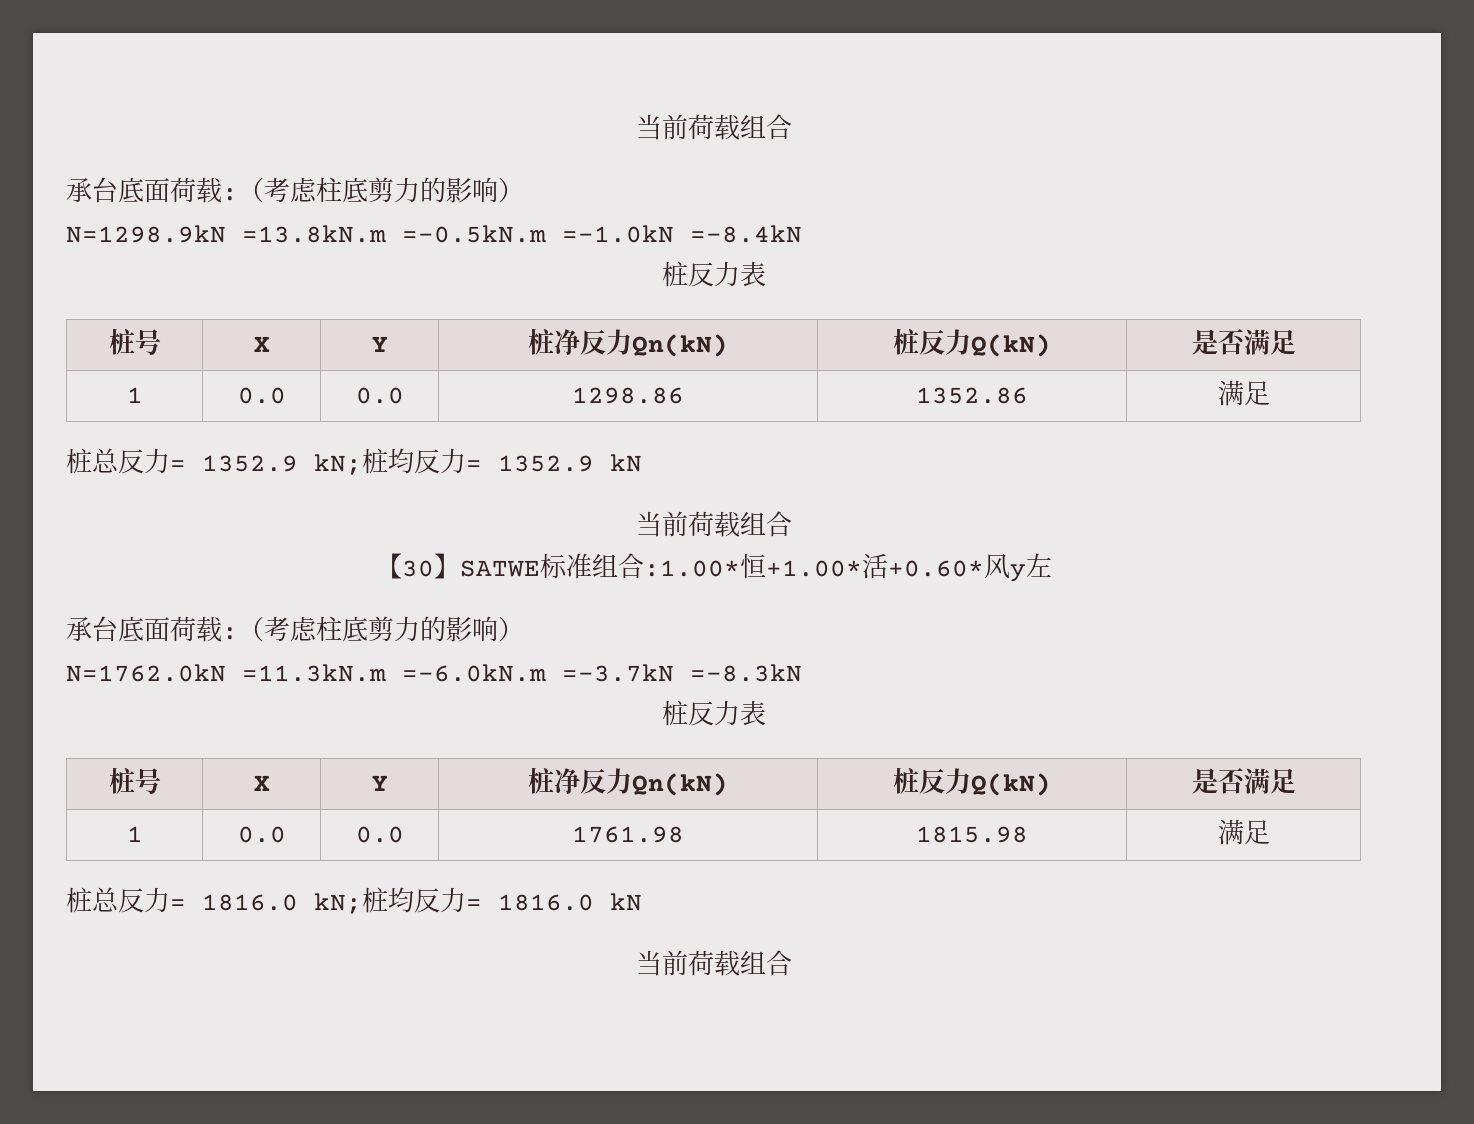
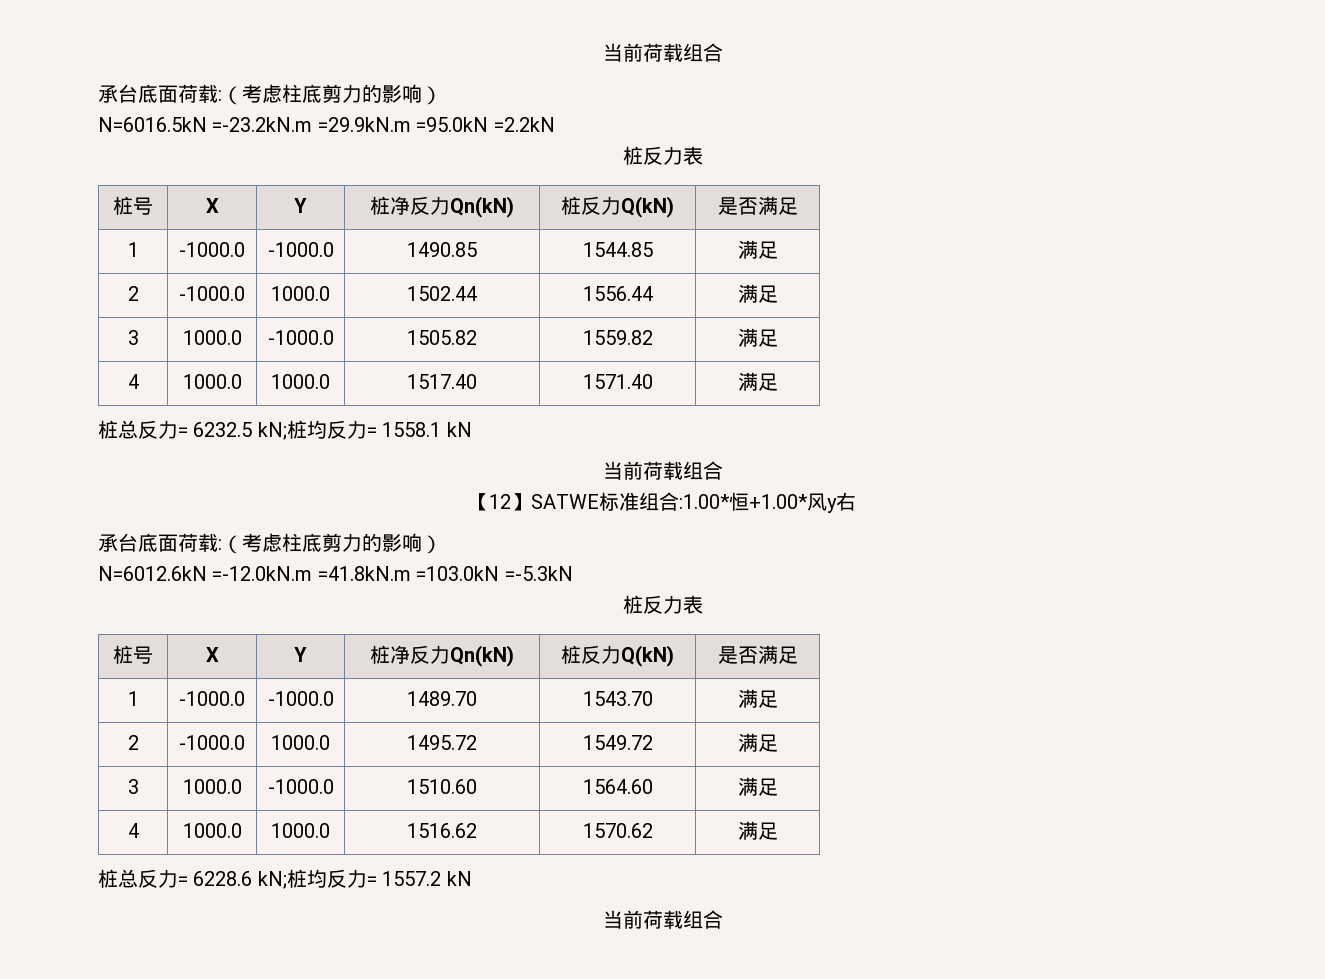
- N=1298.9kN =13.8kN.m =-0.5kN.m =-1.0kN =-8.4kN
+ N=6016.5kN =-23.2kN.m =29.9kN.m =95.0kN =2.2kN
- 1 | 0.0 | 0.0 | 1298.86 | 1352.86 | 满足
- 桩总反力= 1352.9 kN;桩均反力= 1352.9 kN
+ 1 | -1000.0 | -1000.0 | 1490.85 | 1544.85 | 满足
+ 2 | -1000.0 | 1000.0 | 1502.44 | 1556.44 | 满足
+ 3 | 1000.0 | -1000.0 | 1505.82 | 1559.82 | 满足
+ 4 | 1000.0 | 1000.0 | 1517.40 | 1571.40 | 满足
+ 桩总反力= 6232.5 kN;桩均反力= 1558.1 kN
- 【30】SATWE标准组合:1.00*恒+1.00*活+0.60*风y左
+ 【12】SATWE标准组合:1.00*恒+1.00*风y右
- N=1762.0kN =11.3kN.m =-6.0kN.m =-3.7kN =-8.3kN
+ N=6012.6kN =-12.0kN.m =41.8kN.m =103.0kN =-5.3kN
- 1 | 0.0 | 0.0 | 1761.98 | 1815.98 | 满足
- 桩总反力= 1816.0 kN;桩均反力= 1816.0 kN
+ 1 | -1000.0 | -1000.0 | 1489.70 | 1543.70 | 满足
+ 2 | -1000.0 | 1000.0 | 1495.72 | 1549.72 | 满足
+ 3 | 1000.0 | -1000.0 | 1510.60 | 1564.60 | 满足
+ 4 | 1000.0 | 1000.0 | 1516.62 | 1570.62 | 满足
+ 桩总反力= 6228.6 kN;桩均反力= 1557.2 kN

